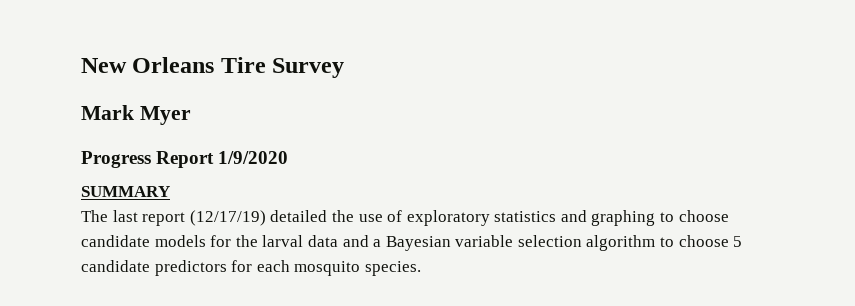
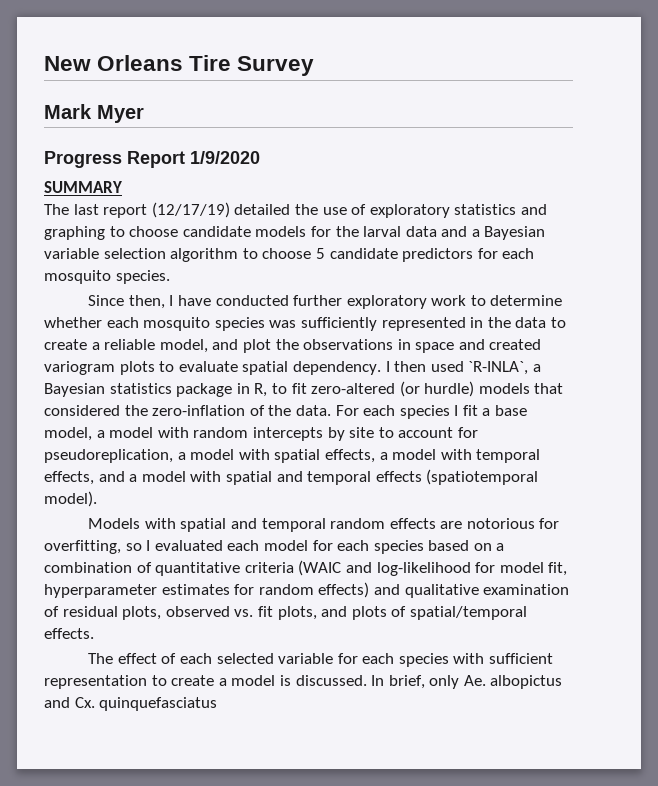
+ Since then, I have conducted further exploratory work to determine whether each mosquito species was sufficiently represented in the data to create a reliable model, and plot the observations in space and created variogram plots to evaluate spatial dependency. I then used `R-INLA`, a Bayesian statistics package in R, to fit zero-altered (or hurdle) models that considered the zero-inflation of the data. For each species I fit a base model, a model with random intercepts by site to account for pseudoreplication, a model with spatial effects, a model with temporal effects, and a model with spatial and temporal effects (spatiotemporal model).
+ Models with spatial and temporal random effects are notorious for overfitting, so I evaluated each model for each species based on a combination of quantitative criteria (WAIC and log-likelihood for model fit, hyperparameter estimates for random effects) and qualitative examination of residual plots, observed vs. fit plots, and plots of spatial/temporal effects.
+ The effect of each selected variable for each species with sufficient representation to create a model is discussed. In brief, only Ae. albopictus and Cx. quinquefasciatus

